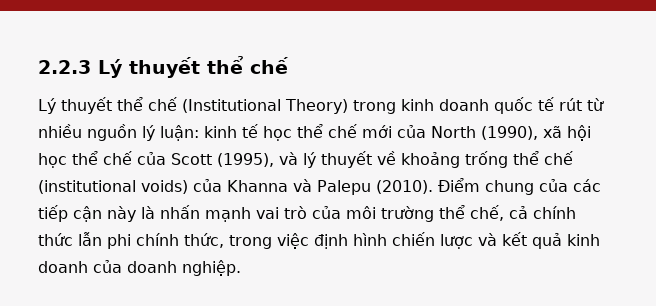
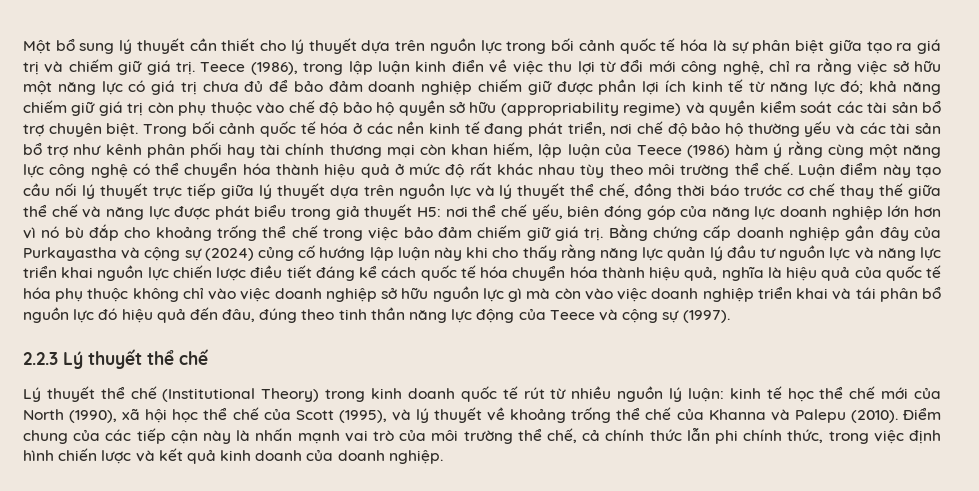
+ Một bổ sung lý thuyết cần thiết cho lý thuyết dựa trên nguồn lực trong bối cảnh quốc tế hóa là sự phân biệt giữa tạo ra giá trị và chiếm giữ giá trị. Teece (1986), trong lập luận kinh điển về việc thu lợi từ đổi mới công nghệ, chỉ ra rằng việc sở hữu một năng lực có giá trị chưa đủ để bảo đảm doanh nghiệp chiếm giữ được phần lợi ích kinh tế từ năng lực đó; khả năng chiếm giữ giá trị còn phụ thuộc vào chế độ bảo hộ quyền sở hữu (appropriability regime) và quyền kiểm soát các tài sản bổ trợ chuyên biệt. Trong bối cảnh quốc tế hóa ở các nền kinh tế đang phát triển, nơi chế độ bảo hộ thường yếu và các tài sản bổ trợ như kênh phân phối hay tài chính thương mại còn khan hiếm, lập luận của Teece (1986) hàm ý rằng cùng một năng lực công nghệ có thể chuyển hóa thành hiệu quả ở mức độ rất khác nhau tùy theo môi trường thể chế. Luận điểm này tạo cầu nối lý thuyết trực tiếp giữa lý thuyết dựa trên nguồn lực và lý thuyết thể chế, đồng thời báo trước cơ chế thay thế giữa thể chế và năng lực được phát biểu trong giả thuyết H5: nơi thể chế yếu, biên đóng góp của năng lực doanh nghiệp lớn hơn vì nó bù đắp cho khoảng trống thể chế trong việc bảo đảm chiếm giữ giá trị. Bằng chứng cấp doanh nghiệp gần đây của Purkayastha và cộng sự (2024) củng cố hướng lập luận này khi cho thấy rằng năng lực quản lý đầu tư nguồn lực và năng lực triển khai nguồn lực chiến lược điều tiết đáng kể cách quốc tế hóa chuyển hóa thành hiệu quả, nghĩa là hiệu quả của quốc tế hóa phụ thuộc không chỉ vào việc doanh nghiệp sở hữu nguồn lực gì mà còn vào việc doanh nghiệp triển khai và tái phân bổ nguồn lực đó hiệu quả đến đâu, đúng theo tinh thần năng lực động của Teece và cộng sự (1997).
- Lý thuyết thể chế (Institutional Theory) trong kinh doanh quốc tế rút từ nhiều nguồn lý luận: kinh tế học thể chế mới của North (1990), xã hội học thể chế của Scott (1995), và lý thuyết về khoảng trống thể chế (institutional voids) của Khanna và Palepu (2010).
+ Lý thuyết thể chế (Institutional Theory) trong kinh doanh quốc tế rút từ nhiều nguồn lý luận: kinh tế học thể chế mới của North (1990), xã hội học thể chế của Scott (1995), và lý thuyết về khoảng trống thể chế của Khanna và Palepu (2010).

